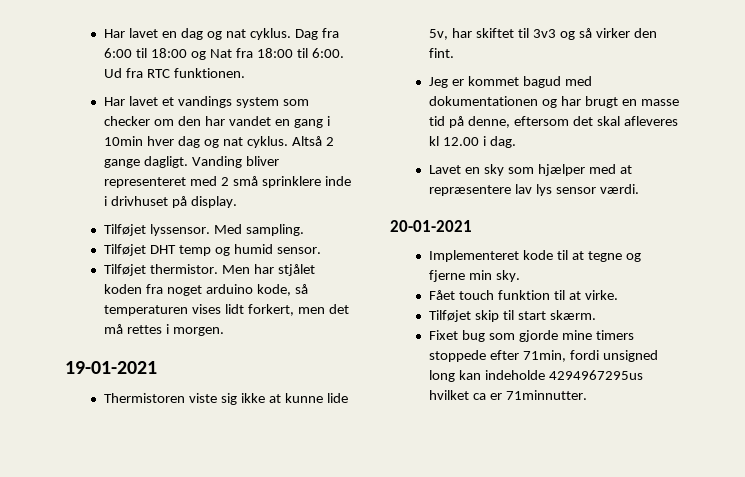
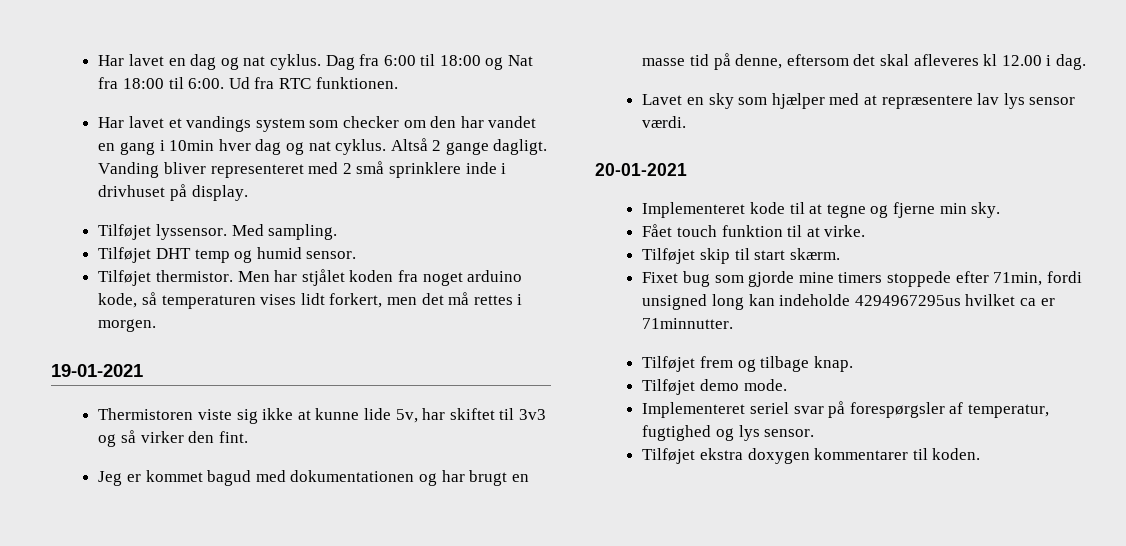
+ Tilføjet frem og tilbage knap.
+ Tilføjet demo mode.
+ Implementeret seriel svar på forespørgsler af temperatur, fugtighed og lys sensor.
+ Tilføjet ekstra doxygen kommentarer til koden.

